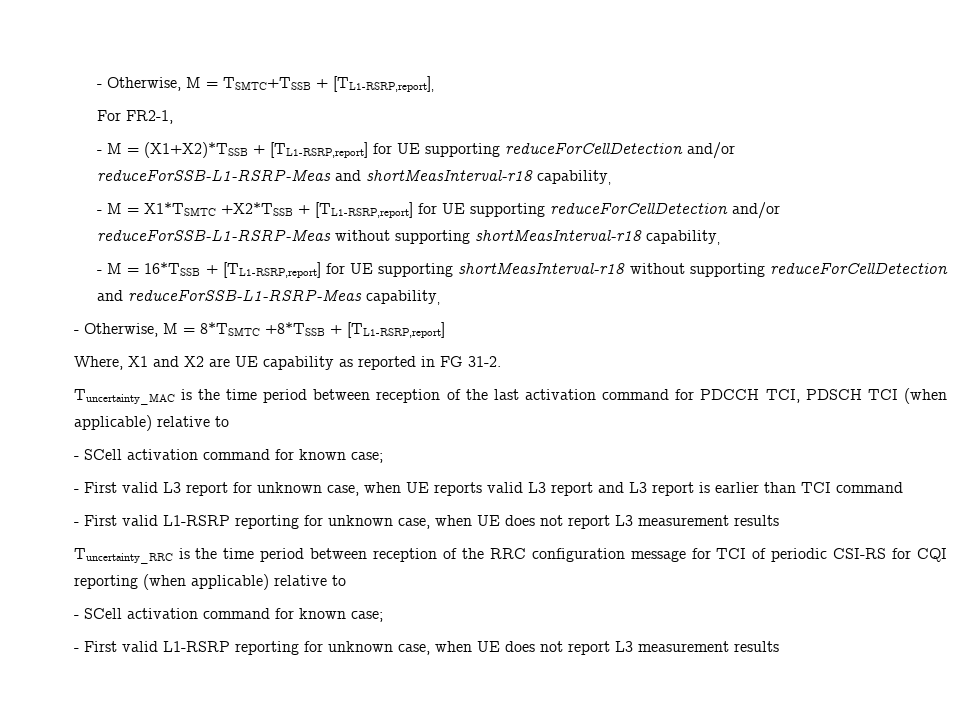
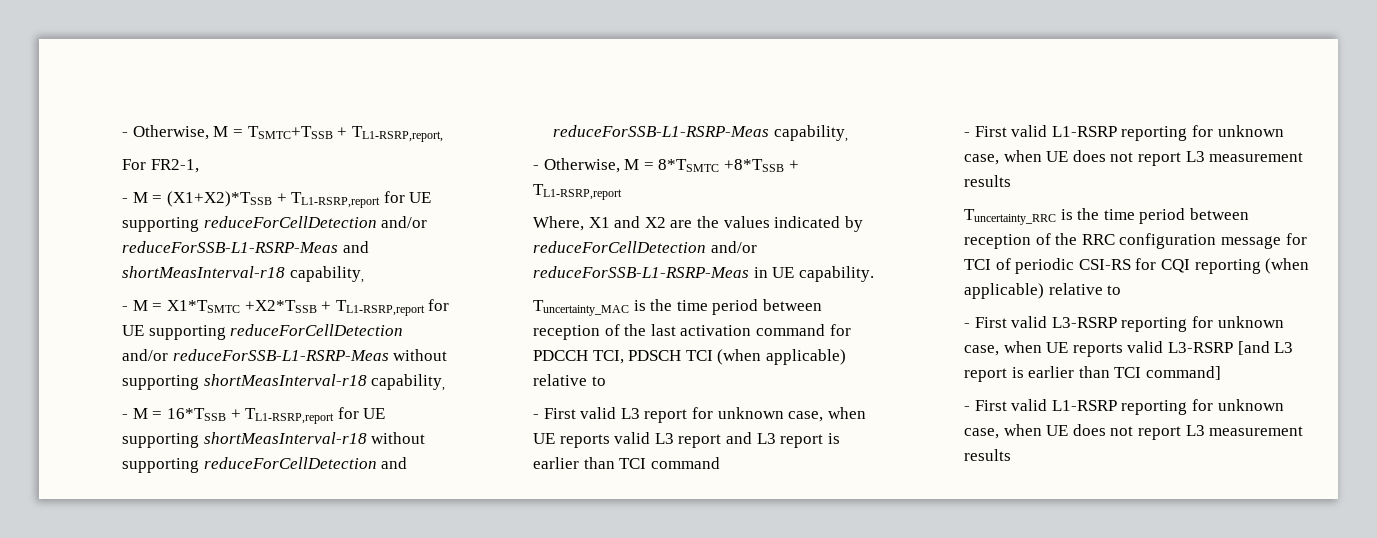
- - Otherwise, M = TSMTC+TSSB + [TL1-RSRP,report],
+ - Otherwise, M = TSMTC+TSSB + TL1-RSRP,report,
- - M = (X1+X2)*TSSB + [TL1-RSRP,report] for UE supporting reduceForCellDetection and/or reduceForSSB-L1-RSRP-Meas and shortMeasInterval-r18 capability,
+ - M = (X1+X2)*TSSB + TL1-RSRP,report for UE supporting reduceForCellDetection and/or reduceForSSB-L1-RSRP-Meas and shortMeasInterval-r18 capability,
- - M = X1*TSMTC +X2*TSSB + [TL1-RSRP,report] for UE supporting reduceForCellDetection and/or reduceForSSB-L1-RSRP-Meas without supporting shortMeasInterval-r18 capability,
+ - M = X1*TSMTC +X2*TSSB + TL1-RSRP,report for UE supporting reduceForCellDetection and/or reduceForSSB-L1-RSRP-Meas without supporting shortMeasInterval-r18 capability,
- - M = 16*TSSB + [TL1-RSRP,report] for UE supporting shortMeasInterval-r18 without supporting reduceForCellDetection and reduceForSSB-L1-RSRP-Meas capability,
+ - M = 16*TSSB + TL1-RSRP,report for UE supporting shortMeasInterval-r18 without supporting reduceForCellDetection and reduceForSSB-L1-RSRP-Meas capability,
- - Otherwise, M = 8*TSMTC +8*TSSB + [TL1-RSRP,report]
+ - Otherwise, M = 8*TSMTC +8*TSSB + TL1-RSRP,report
- Where, X1 and X2 are UE capability as reported in FG 31-2.
+ Where, X1 and X2 are the values indicated by reduceForCellDetection and/or reduceForSSB-L1-RSRP-Meas in UE capability.
  Tuncertainty_MAC is the time period between reception of the last activation command for PDCCH TCI, PDSCH TCI (when applicable) relative to
- - SCell activation command for known case;
  Tuncertainty_RRC is the time period between reception of the RRC configuration message for TCI of periodic CSI-RS for CQI reporting (when applicable) relative to
- - SCell activation command for known case;
+ - First valid L3-RSRP reporting for unknown case, when UE reports valid L3-RSRP [and L3 report is earlier than TCI command]

